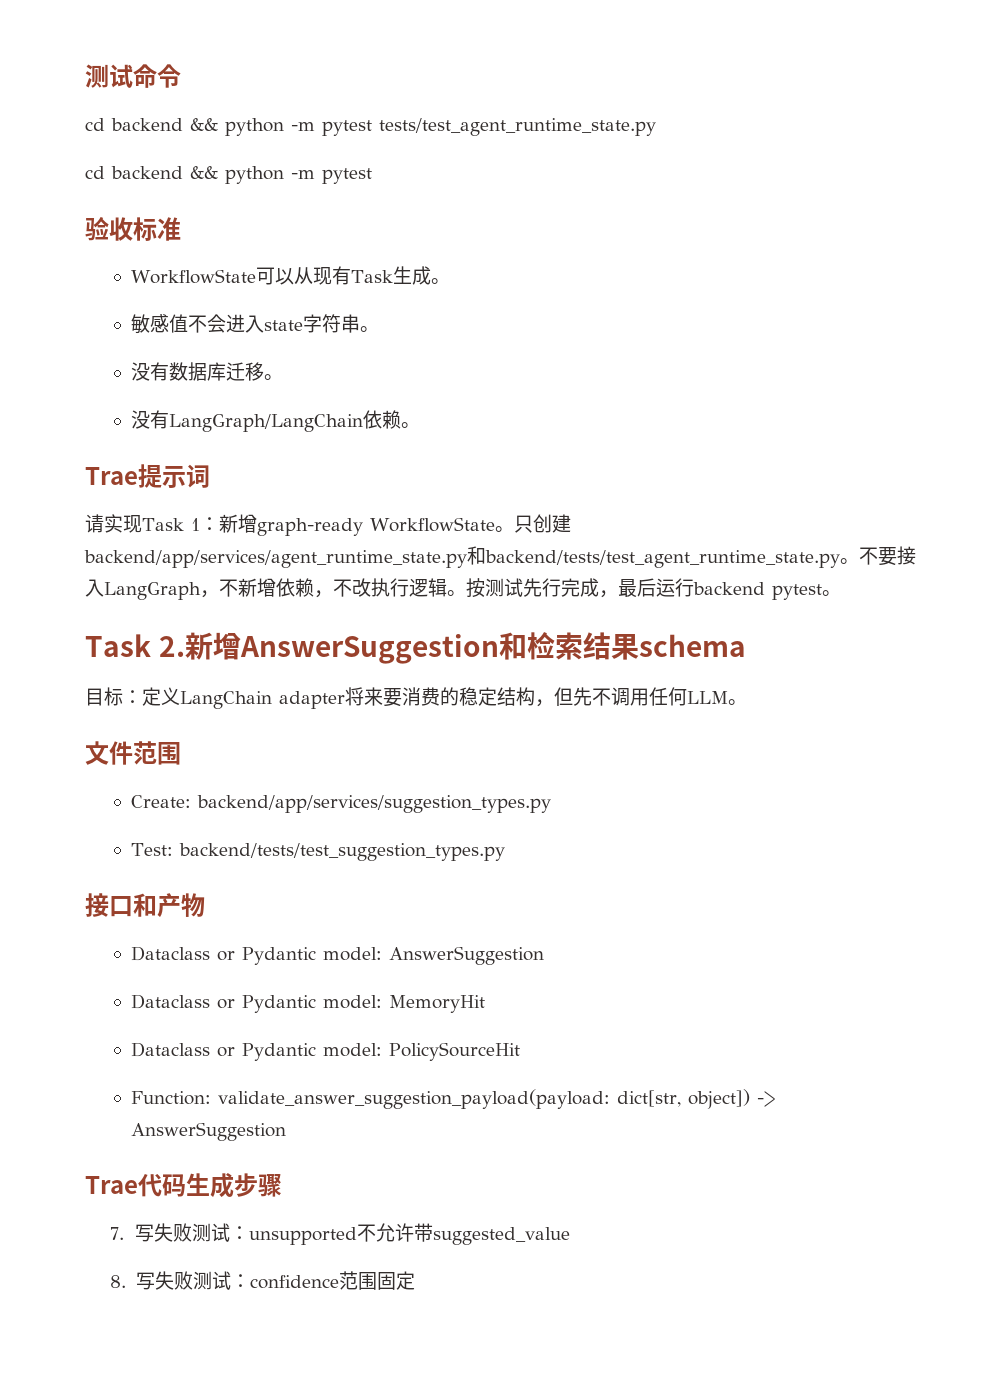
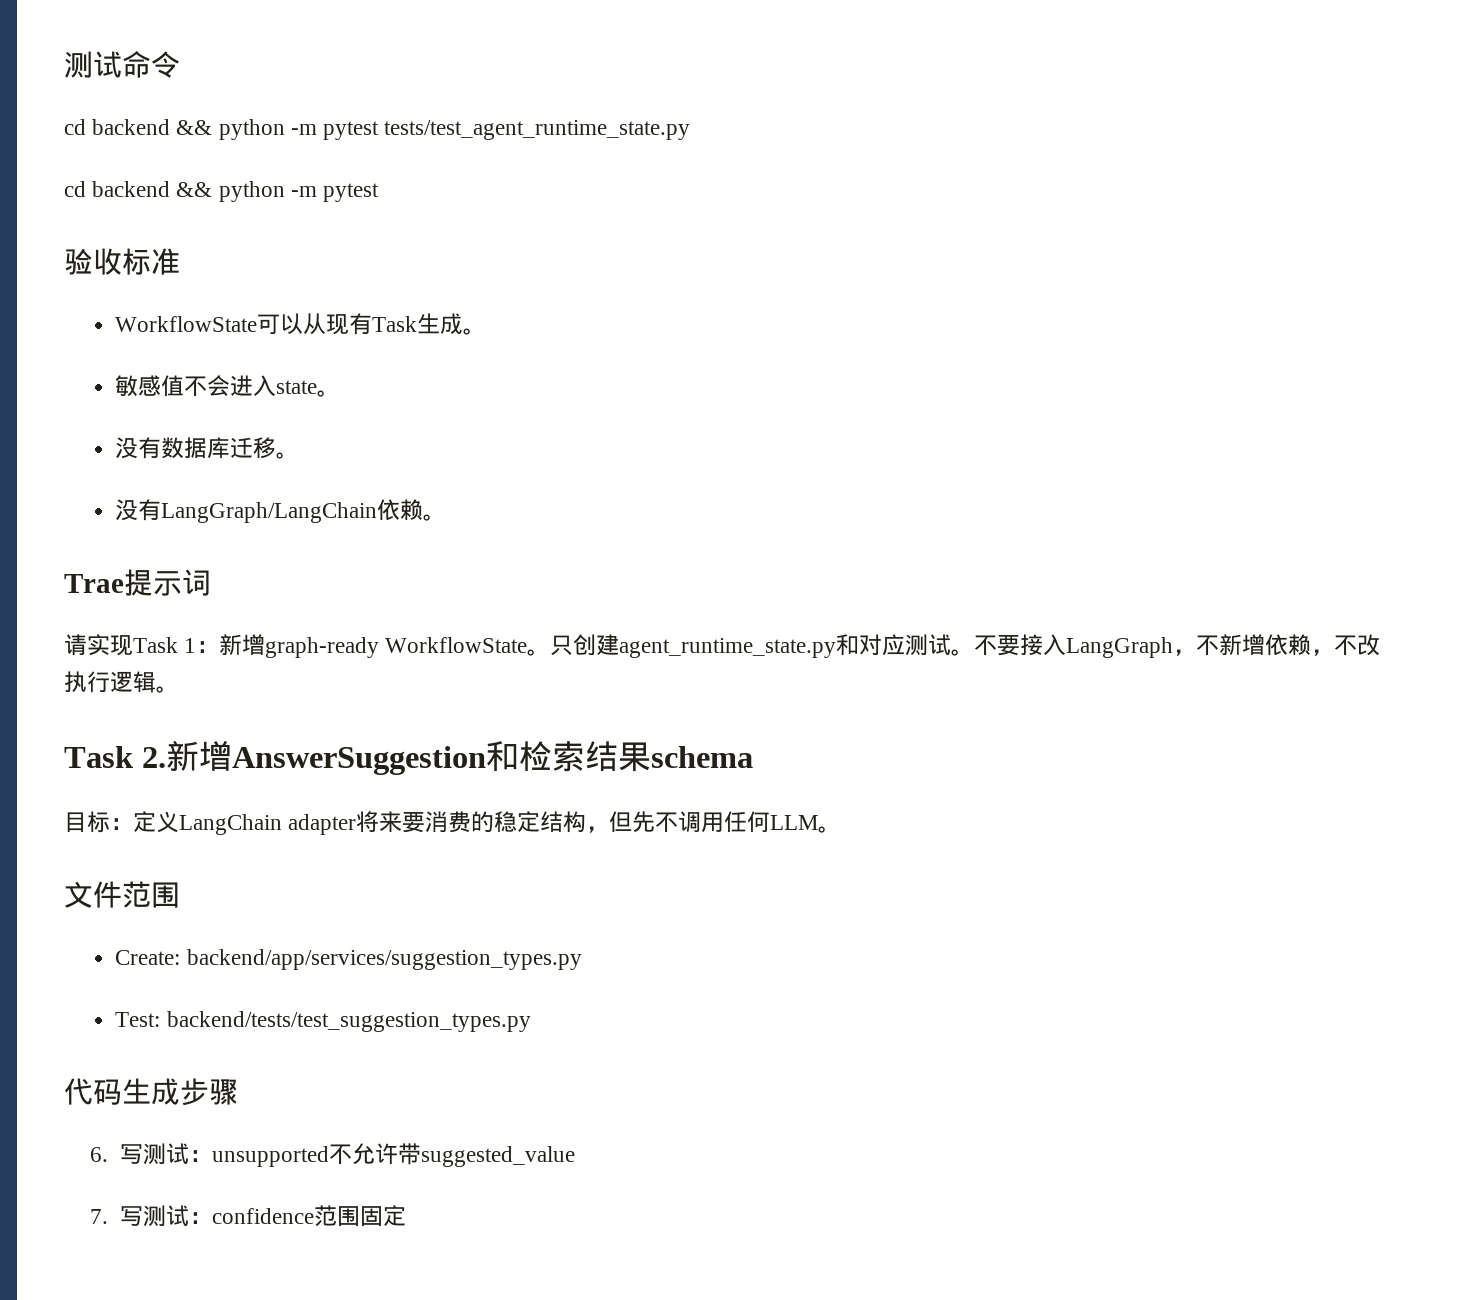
- 敏感值不会进入state字符串。
+ 敏感值不会进入state。
- 只创建backend/app/services/agent_runtime_state.py和backend/tests/test_agent_runtime_state.py。
+ 只创建agent_runtime_state.py和对应测试。
- 按测试先行完成，最后运行backend pytest。
- 接口和产物
- Dataclass or Pydantic model: AnswerSuggestion
- Dataclass or Pydantic model: MemoryHit
- Dataclass or Pydantic model: PolicySourceHit
- Function: validate_answer_suggestion_payload(payload: dict[str, object]) -> AnswerSuggestion
- Trae代码生成步骤
+ 代码生成步骤
- 7.写失败测试：unsupported不允许带suggested_value
+ 6.写测试：unsupported不允许带suggested_value
- 8.写失败测试：confidence范围固定
+ 7.写测试：confidence范围固定

